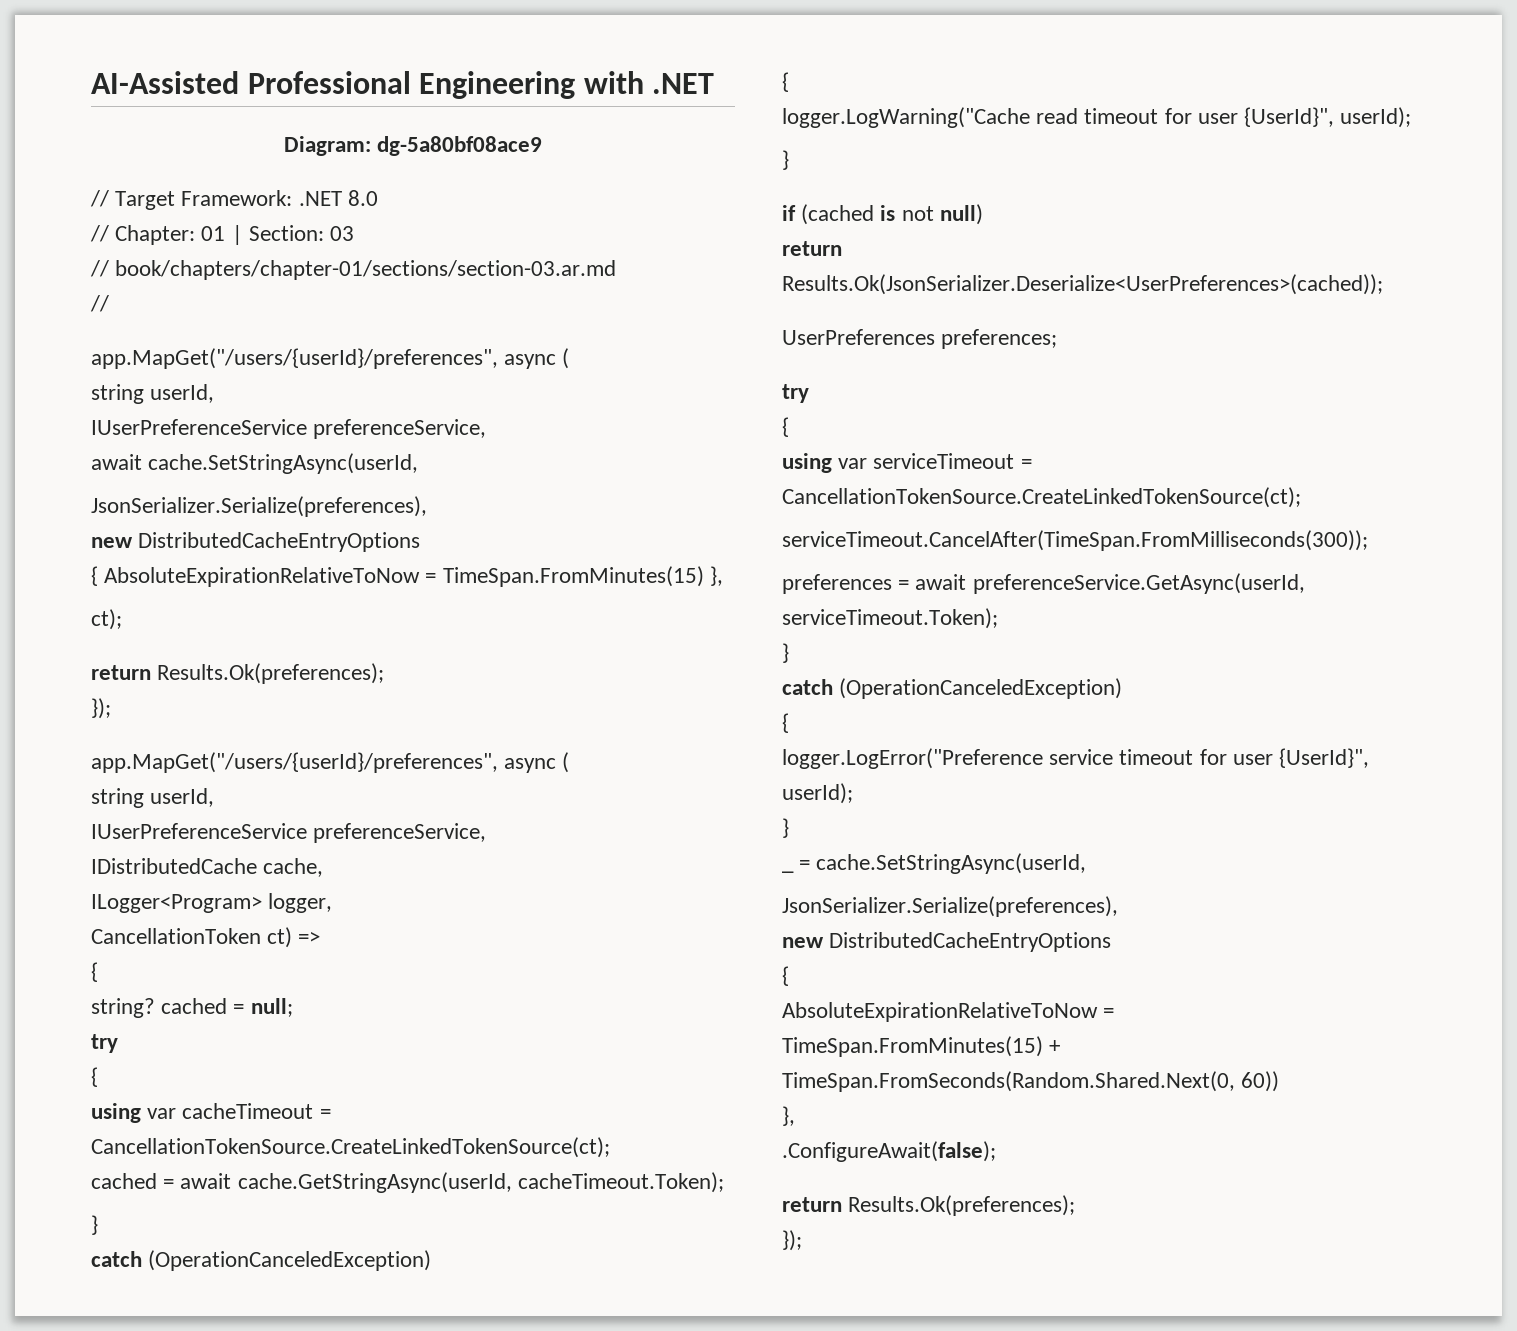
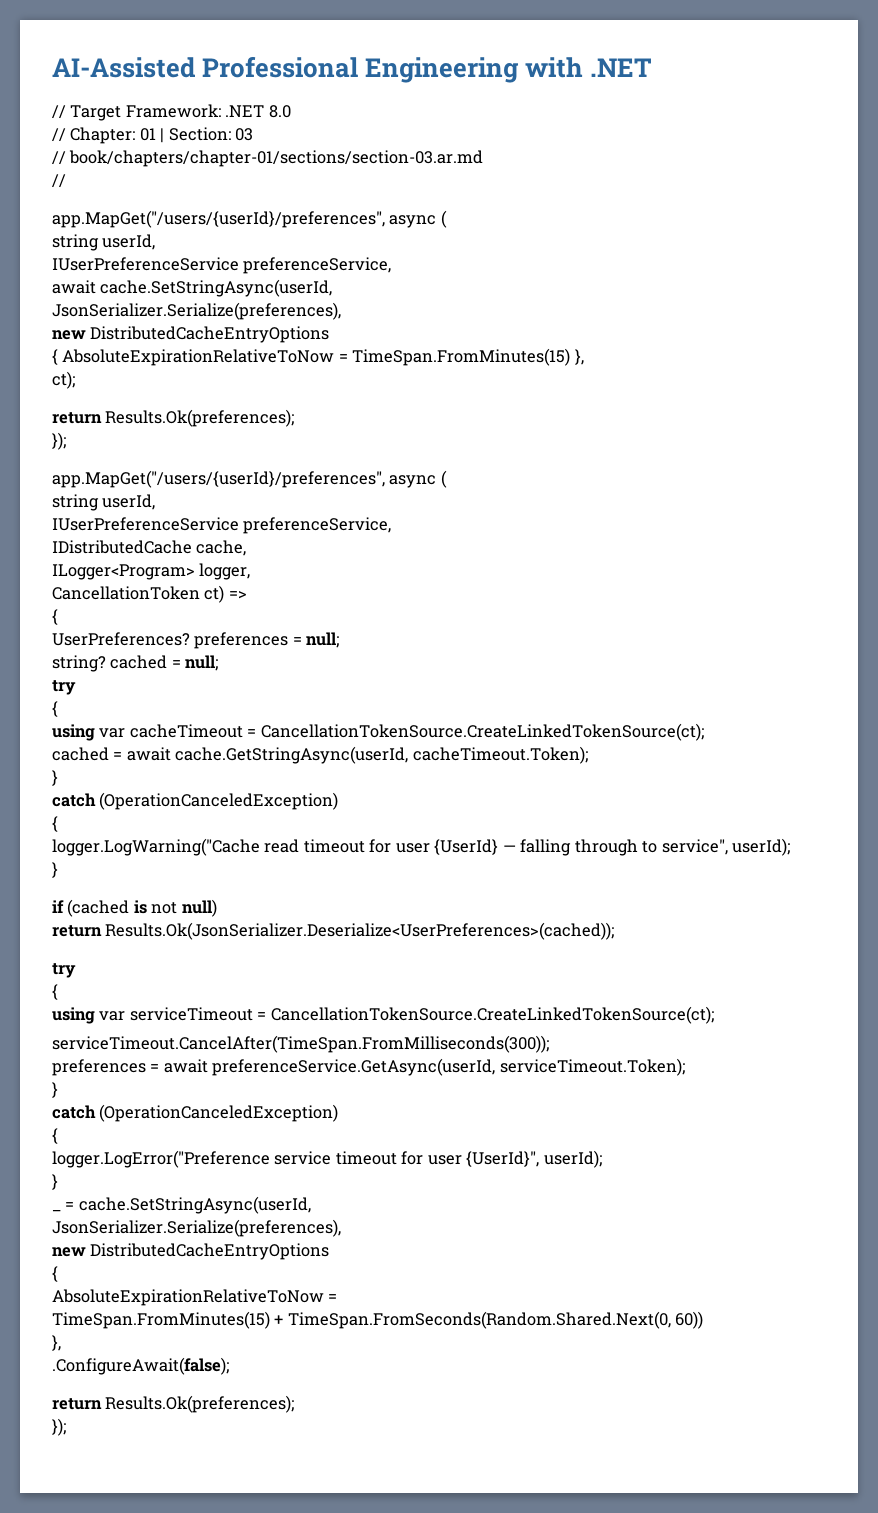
- Diagram: dg-5a80bf08ace9
+ UserPreferences? preferences = null;
- logger.LogWarning("Cache read timeout for user {UserId}", userId);
+ logger.LogWarning("Cache read timeout for user {UserId} — falling through to service", userId);
- UserPreferences preferences;

